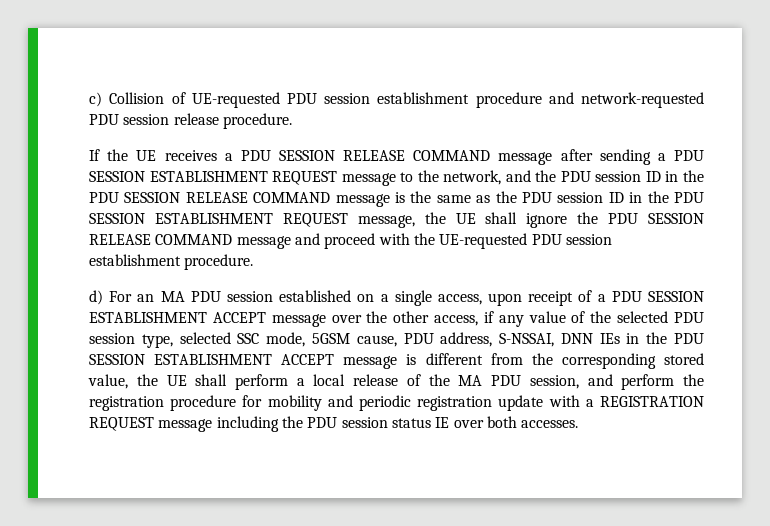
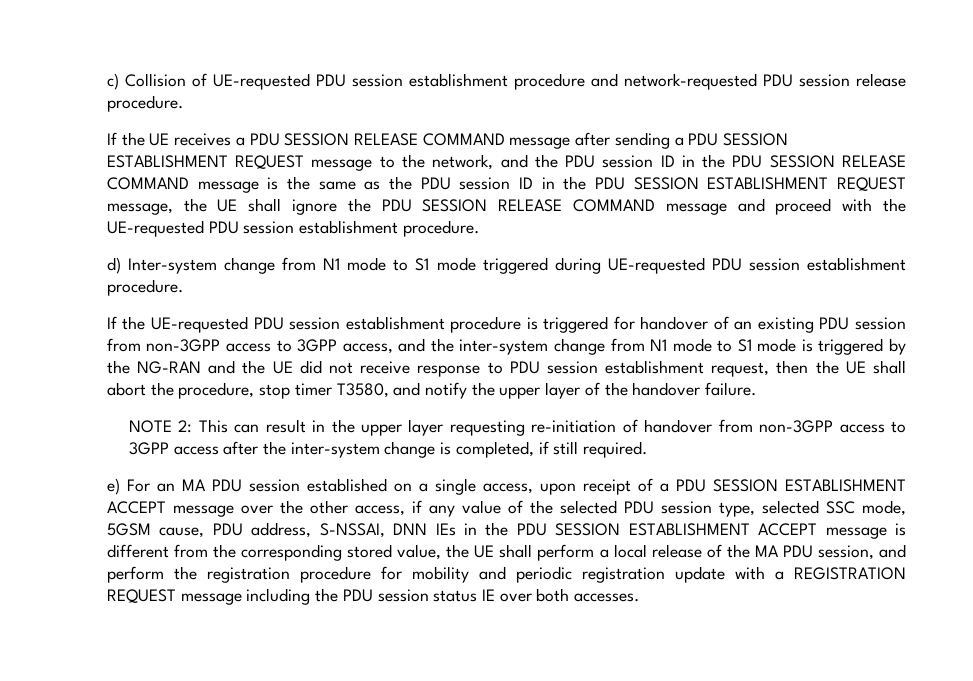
- d) For an MA PDU session established on a single access, upon receipt of a PDU SESSION ESTABLISHMENT ACCEPT message over the other access, if any value of the selected PDU session type, selected SSC mode, 5GSM cause, PDU address, S-NSSAI, DNN IEs in the PDU SESSION ESTABLISHMENT ACCEPT message is different from the corresponding stored value, the UE shall perform a local release of the MA PDU session, and perform the registration procedure for mobility and periodic registration update with a REGISTRATION REQUEST message including the PDU session status IE over both accesses.
+ d) Inter-system change from N1 mode to S1 mode triggered during UE-requested PDU session establishment procedure.
+ If the UE-requested PDU session establishment procedure is triggered for handover of an existing PDU session from non-3GPP access to 3GPP access, and the inter-system change from N1 mode to S1 mode is triggered by the NG-RAN and the UE did not receive response to PDU session establishment request, then the UE shall abort the procedure, stop timer T3580, and notify the upper layer of the handover failure.
+ NOTE 2: This can result in the upper layer requesting re-initiation of handover from non-3GPP access to 3GPP access after the inter-system change is completed, if still required.
+ e) For an MA PDU session established on a single access, upon receipt of a PDU SESSION ESTABLISHMENT ACCEPT message over the other access, if any value of the selected PDU session type, selected SSC mode, 5GSM cause, PDU address, S-NSSAI, DNN IEs in the PDU SESSION ESTABLISHMENT ACCEPT message is different from the corresponding stored value, the UE shall perform a local release of the MA PDU session, and perform the registration procedure for mobility and periodic registration update with a REGISTRATION REQUEST message including the PDU session status IE over both accesses.

